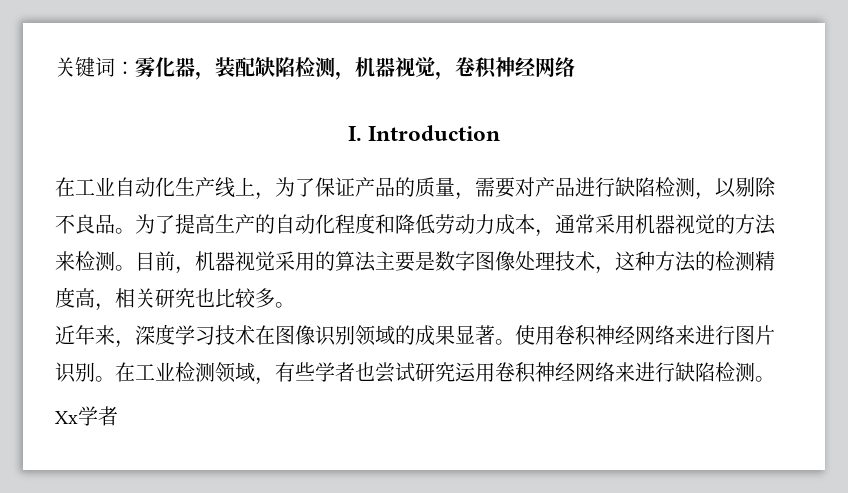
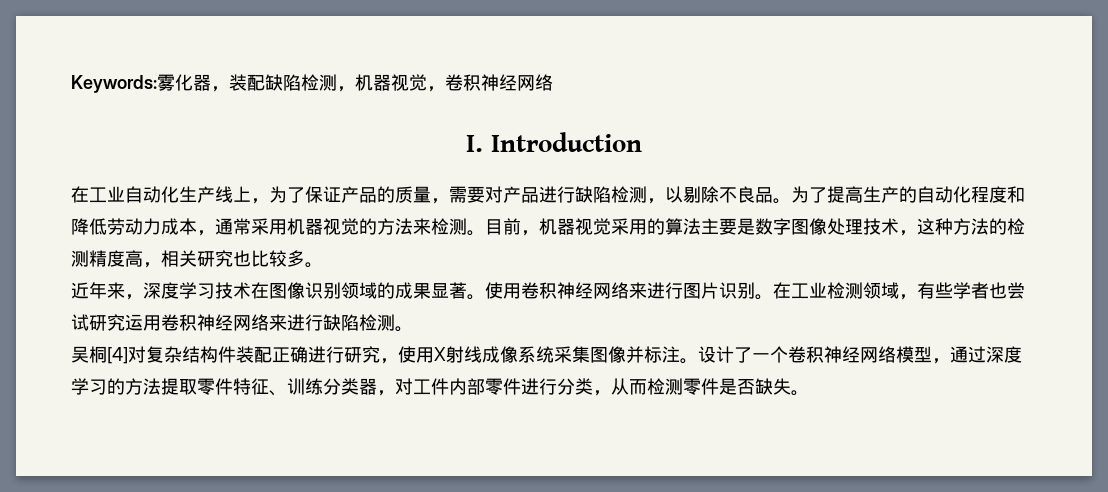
- 关键词：雾化器，装配缺陷检测，机器视觉，卷积神经网络
+ Keywords:雾化器，装配缺陷检测，机器视觉，卷积神经网络
- Xx学者
+ 吴桐[4]对复杂结构件装配正确进行研究，使用X射线成像系统采集图像并标注。设计了一个卷积神经网络模型，通过深度学习的方法提取零件特征、训练分类器，对工件内部零件进行分类，从而检测零件是否缺失。

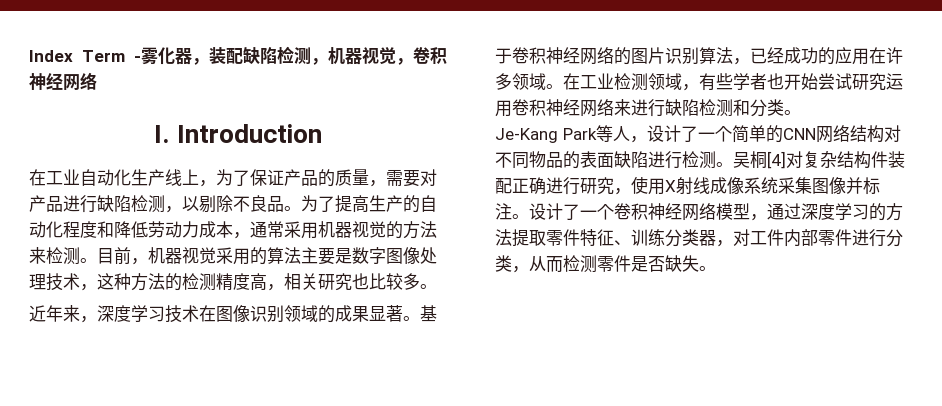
- Keywords:雾化器，装配缺陷检测，机器视觉，卷积神经网络
+ Index Term -雾化器，装配缺陷检测，机器视觉，卷积神经网络
- 使用卷积神经网络来进行图片识别。
+ 基于卷积神经网络的图片识别算法，已经成功的应用在许多领域。
- 在工业检测领域，有些学者也尝试研究运用卷积神经网络来进行缺陷检测。
- 吴桐[4]对复杂结构件装配正确进行研究，使用X射线成像系统采集图像并标注。
+ 在工业检测领域，有些学者也开始尝试研究运用卷积神经网络来进行缺陷检测和分类。
+ Je-Kang Park等人，设计了一个简单的CNN网络结构对不同物品的表面缺陷进行检测。吴桐[4]对复杂结构件装配正确进行研究，使用X射线成像系统采集图像并标注。

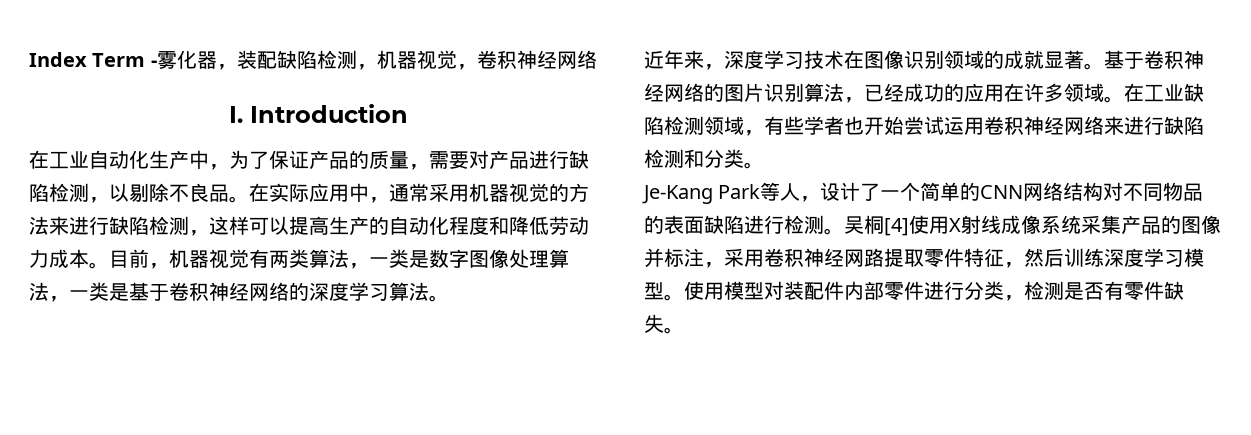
- 在工业自动化生产线上，为了保证产品的质量，需要对产品进行缺陷检测，以剔除不良品。
+ 在工业自动化生产中，为了保证产品的质量，需要对产品进行缺陷检测，以剔除不良品。
- 为了提高生产的自动化程度和降低劳动力成本，通常采用机器视觉的方法来检测。目前，机器视觉采用的算法主要是数字图像处理技术，这种方法的检测精度高，相关研究也比较多。
+ 在实际应用中，通常采用机器视觉的方法来进行缺陷检测，这样可以提高生产的自动化程度和降低劳动力成本。目前，机器视觉有两类算法，一类是数字图像处理算法，一类是基于卷积神经网络的深度学习算法。
- 近年来，深度学习技术在图像识别领域的成果显著。
+ 近年来，深度学习技术在图像识别领域的成就显著。
- 在工业检测领域，有些学者也开始尝试研究运用卷积神经网络来进行缺陷检测和分类。
+ 在工业缺陷检测领域，有些学者也开始尝试运用卷积神经网络来进行缺陷检测和分类。
- 吴桐[4]对复杂结构件装配正确进行研究，使用X射线成像系统采集图像并标注。设计了一个卷积神经网络模型，通过深度学习的方法提取零件特征、训练分类器，对工件内部零件进行分类，从而检测零件是否缺失。
+ 吴桐[4]使用X射线成像系统采集产品的图像并标注，采用卷积神经网路提取零件特征，然后训练深度学习模型。使用模型对装配件内部零件进行分类，检测是否有零件缺失。

